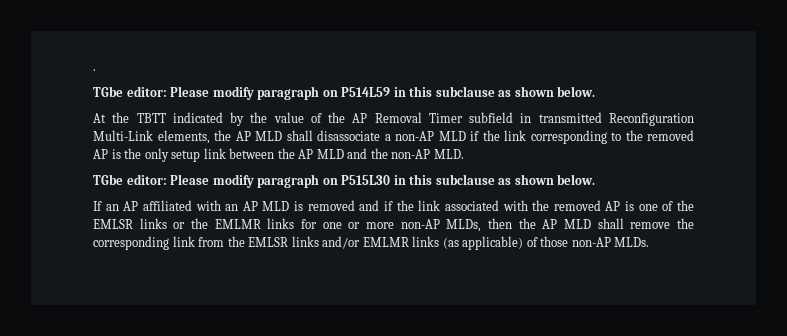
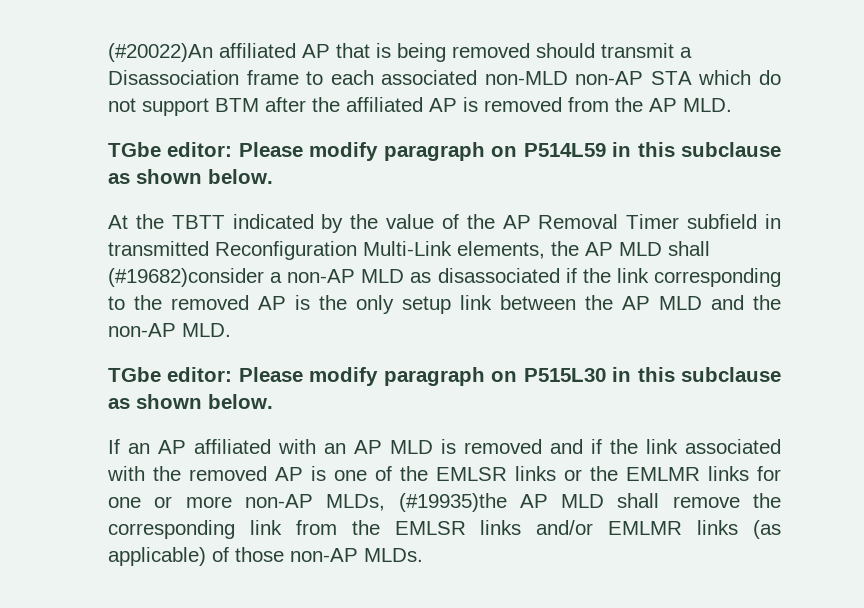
- .
+ (#20022)An affiliated AP that is being removed should transmit a Disassociation frame to each associated non-MLD non-AP STA which do not support BTM after the affiliated AP is removed from the AP MLD.
- At the TBTT indicated by the value of the AP Removal Timer subfield in transmitted Reconfiguration Multi-Link elements, the AP MLD shall disassociate a non-AP MLD if the link corresponding to the removed AP is the only setup link between the AP MLD and the non-AP MLD.
+ At the TBTT indicated by the value of the AP Removal Timer subfield in transmitted Reconfiguration Multi-Link elements, the AP MLD shall (#19682)consider a non-AP MLD as disassociated if the link corresponding to the removed AP is the only setup link between the AP MLD and the non-AP MLD.
- If an AP affiliated with an AP MLD is removed and if the link associated with the removed AP is one of the EMLSR links or the EMLMR links for one or more non-AP MLDs, then the AP MLD shall remove the corresponding link from the EMLSR links and/or EMLMR links (as applicable) of those non-AP MLDs.
+ If an AP affiliated with an AP MLD is removed and if the link associated with the removed AP is one of the EMLSR links or the EMLMR links for one or more non-AP MLDs, (#19935)the AP MLD shall remove the corresponding link from the EMLSR links and/or EMLMR links (as applicable) of those non-AP MLDs.

